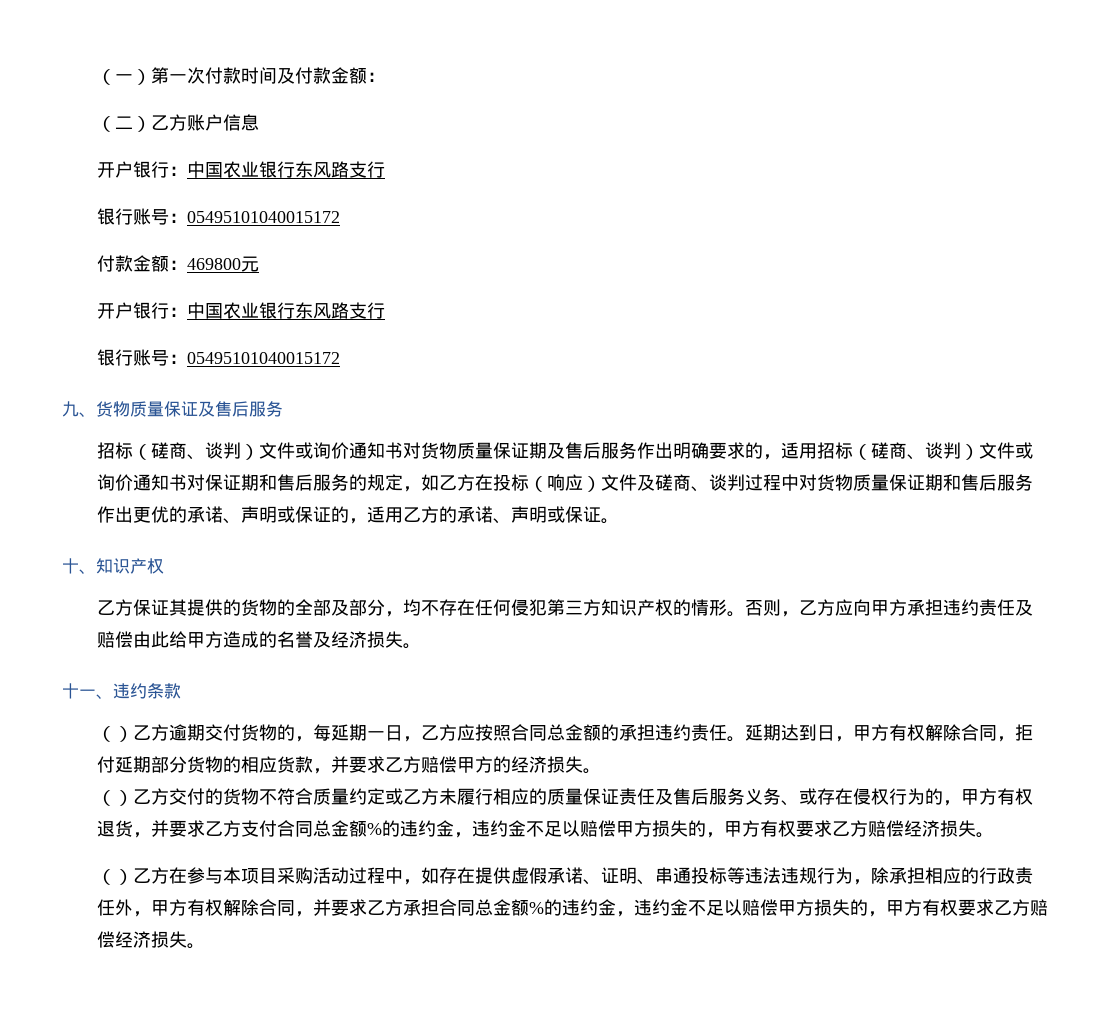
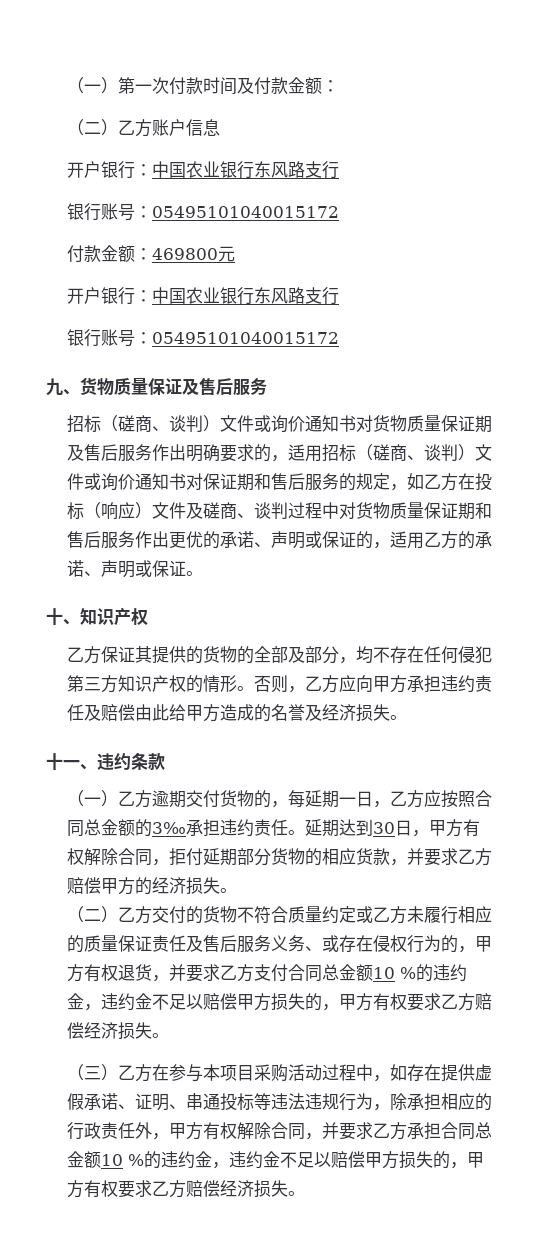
- （）乙方逾期交付货物的，每延期一日，乙方应按照合同总金额的承担违约责任。
+ （一）乙方逾期交付货物的，每延期一日，乙方应按照合同总金额的3‰承担违约责任。
- 延期达到日，甲方有权解除合同，拒付延期部分货物的相应货款，并要求乙方赔偿甲方的经济损失。
+ 延期达到30日，甲方有权解除合同，拒付延期部分货物的相应货款，并要求乙方赔偿甲方的经济损失。
- （）乙方交付的货物不符合质量约定或乙方未履行相应的质量保证责任及售后服务义务、或存在侵权行为的，甲方有权退货，并要求乙方支付合同总金额%的违约金，违约金不足以赔偿甲方损失的，甲方有权要求乙方赔偿经济损失。
+ （二）乙方交付的货物不符合质量约定或乙方未履行相应的质量保证责任及售后服务义务、或存在侵权行为的，甲方有权退货，并要求乙方支付合同总金额10 %的违约金，违约金不足以赔偿甲方损失的，甲方有权要求乙方赔偿经济损失。
- （）乙方在参与本项目采购活动过程中，如存在提供虚假承诺、证明、串通投标等违法违规行为，除承担相应的行政责任外，甲方有权解除合同，并要求乙方承担合同总金额%的违约金，违约金不足以赔偿甲方损失的，甲方有权要求乙方赔偿经济损失。
+ （三）乙方在参与本项目采购活动过程中，如存在提供虚假承诺、证明、串通投标等违法违规行为，除承担相应的行政责任外，甲方有权解除合同，并要求乙方承担合同总金额10 %的违约金，违约金不足以赔偿甲方损失的，甲方有权要求乙方赔偿经济损失。

